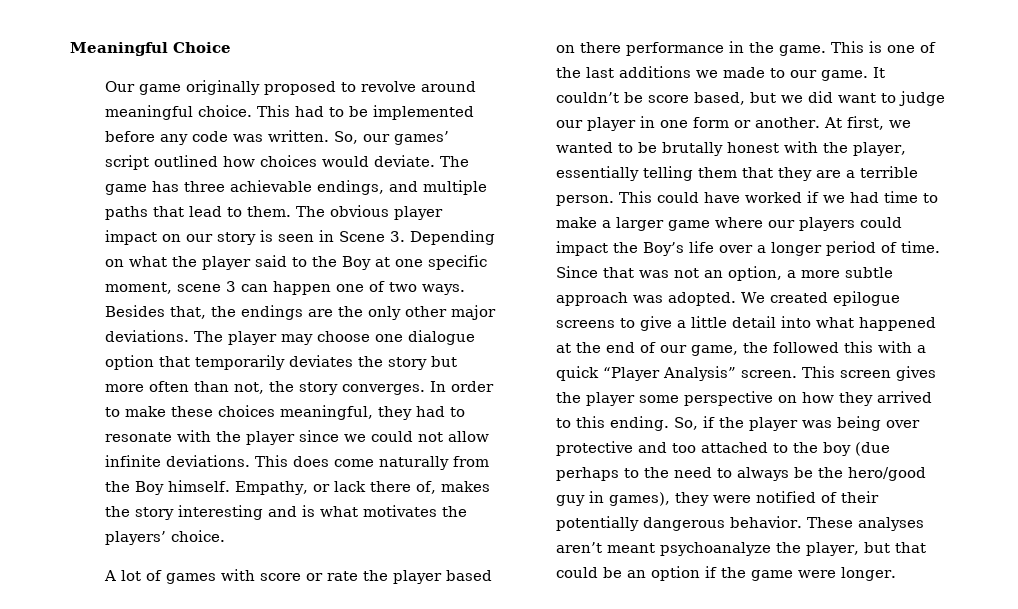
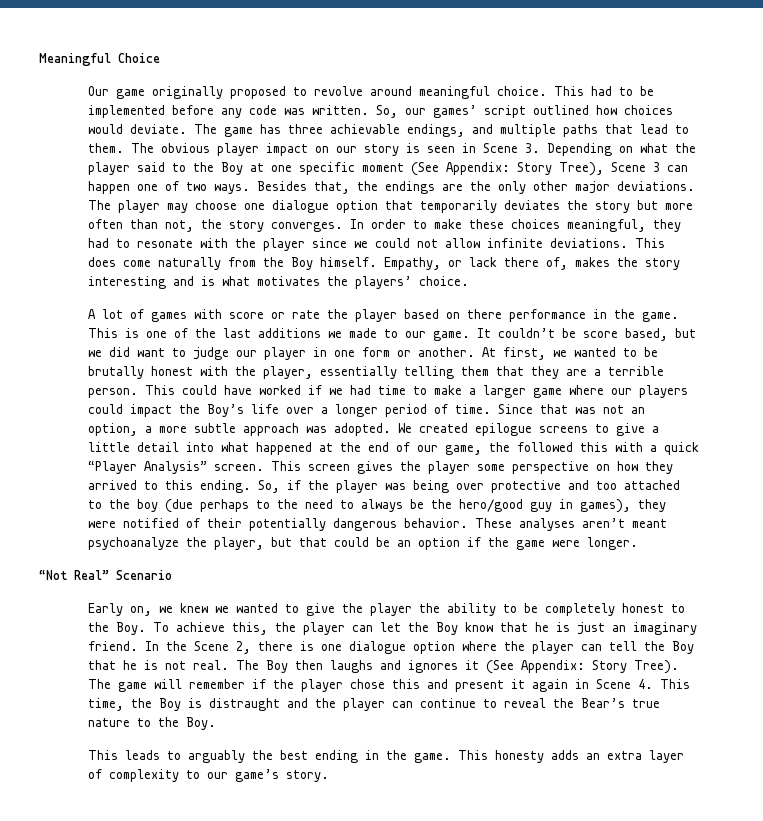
- The obvious player impact on our story is seen in Scene 3. Depending on what the player said to the Boy at one specific moment, scene 3 can happen one of two ways.
+ The obvious player impact on our story is seen in Scene 3. Depending on what the player said to the Boy at one specific moment (See Appendix: Story Tree), Scene 3 can happen one of two ways.
+ “Not Real” Scenario
+ Early on, we knew we wanted to give the player the ability to be completely honest to the Boy. To achieve this, the player can let the Boy know that he is just an imaginary friend. In the Scene 2, there is one dialogue option where the player can tell the Boy that he is not real. The Boy then laughs and ignores it (See Appendix: Story Tree). The game will remember if the player chose this and present it again in Scene 4. This time, the Boy is distraught and the player can continue to reveal the Bear’s true nature to the Boy.
+ This leads to arguably the best ending in the game. This honesty adds an extra layer of complexity to our game’s story.

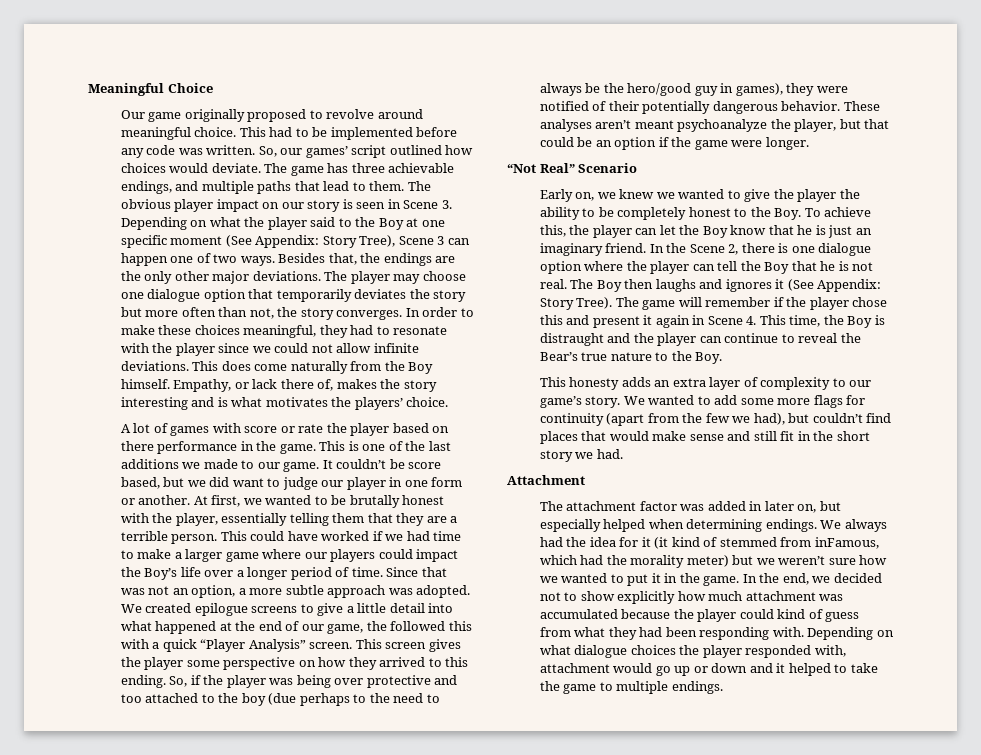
- This leads to arguably the best ending in the game. This honesty adds an extra layer of complexity to our game’s story.
+ This honesty adds an extra layer of complexity to our game’s story.
+ We wanted to add some more flags for continuity (apart from the few we had), but couldn’t find places that would make sense and still fit in the short story we had.
+ Attachment
+ The attachment factor was added in later on, but especially helped when determining endings. We always had the idea for it (it kind of stemmed from inFamous, which had the morality meter) but we weren’t sure how we wanted to put it in the game. In the end, we decided not to show explicitly how much attachment was accumulated because the player could kind of guess from what they had been responding with. Depending on what dialogue choices the player responded with, attachment would go up or down and it helped to take the game to multiple endings.

